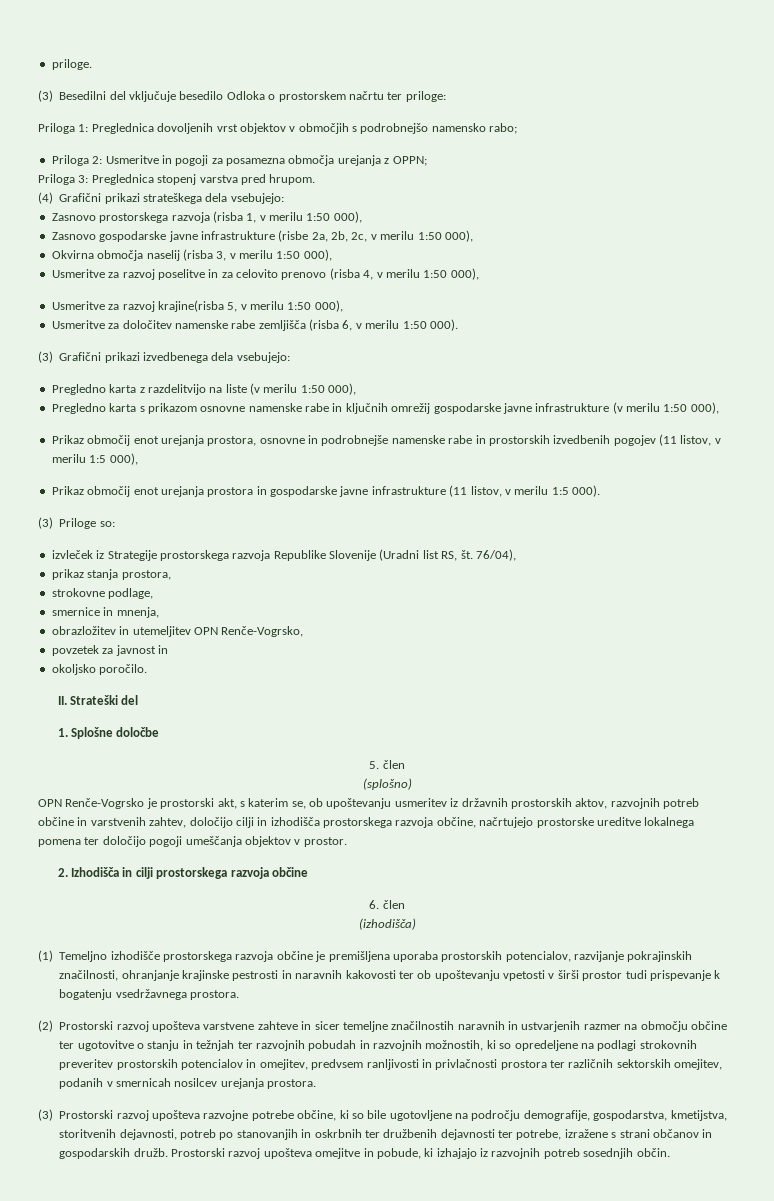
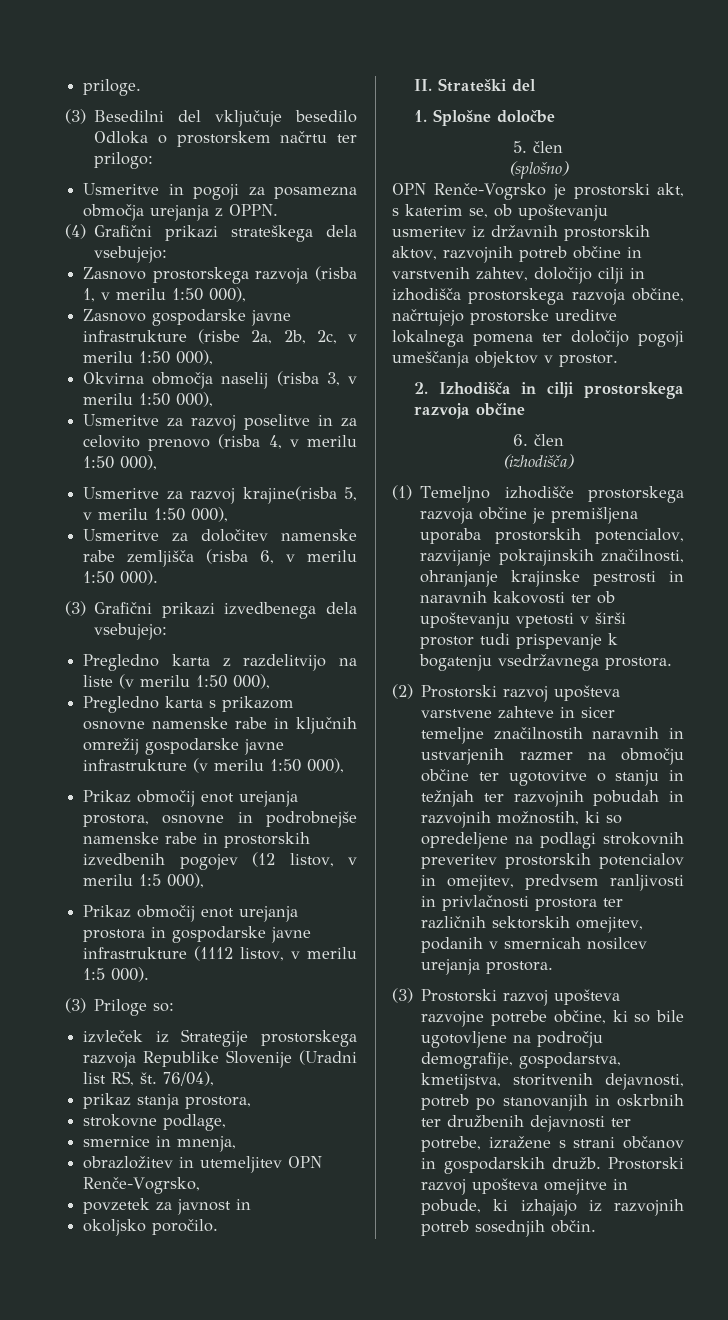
- (3) Besedilni del vključuje besedilo Odloka o prostorskem načrtu ter priloge:
- Priloga 1: Preglednica dovoljenih vrst objektov v območjih s podrobnejšo namensko rabo;
- Priloga 2: Usmeritve in pogoji za posamezna območja urejanja z OPPN;
- Priloga 3: Preglednica stopenj varstva pred hrupom.
+ (3) Besedilni del vključuje besedilo Odloka o prostorskem načrtu ter prilogo:
+ Usmeritve in pogoji za posamezna območja urejanja z OPPN.
- Prikaz območij enot urejanja prostora, osnovne in podrobnejše namenske rabe in prostorskih izvedbenih pogojev (11 listov, v merilu 1:5 000),
+ Prikaz območij enot urejanja prostora, osnovne in podrobnejše namenske rabe in prostorskih izvedbenih pogojev (12 listov, v merilu 1:5 000),
- Prikaz območij enot urejanja prostora in gospodarske javne infrastrukture (11 listov, v merilu 1:5 000).
+ Prikaz območij enot urejanja prostora in gospodarske javne infrastrukture (1112 listov, v merilu 1:5 000).

